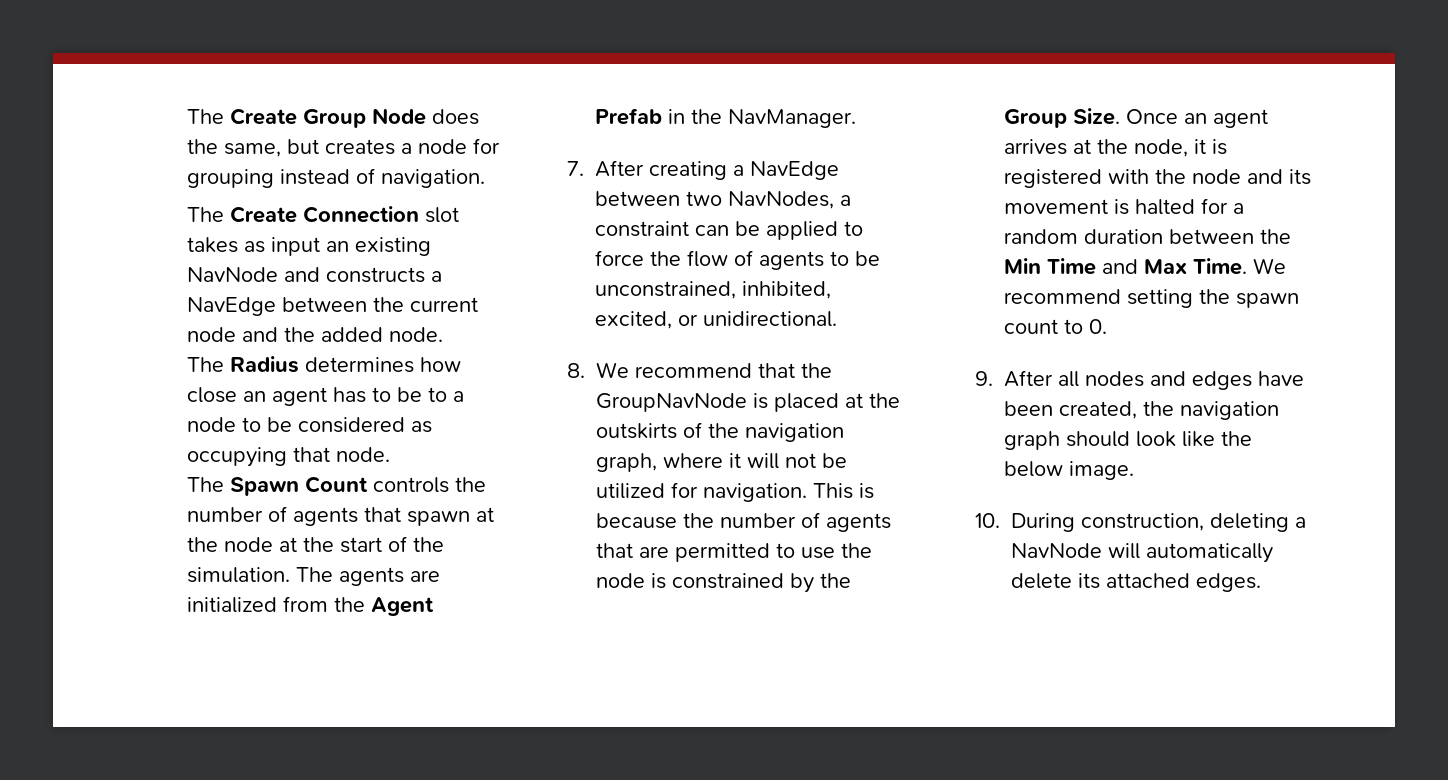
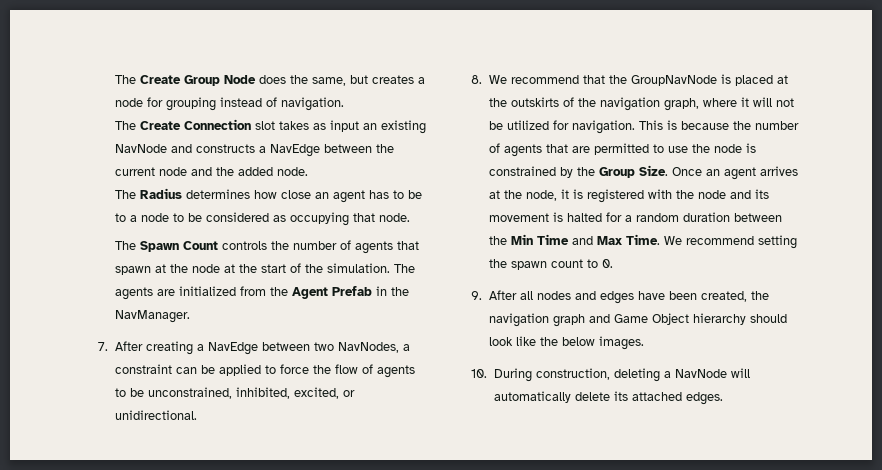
- 9. After all nodes and edges have been created, the navigation graph should look like the below image.
+ 9. After all nodes and edges have been created, the navigation graph and Game Object hierarchy should look like the below images.

